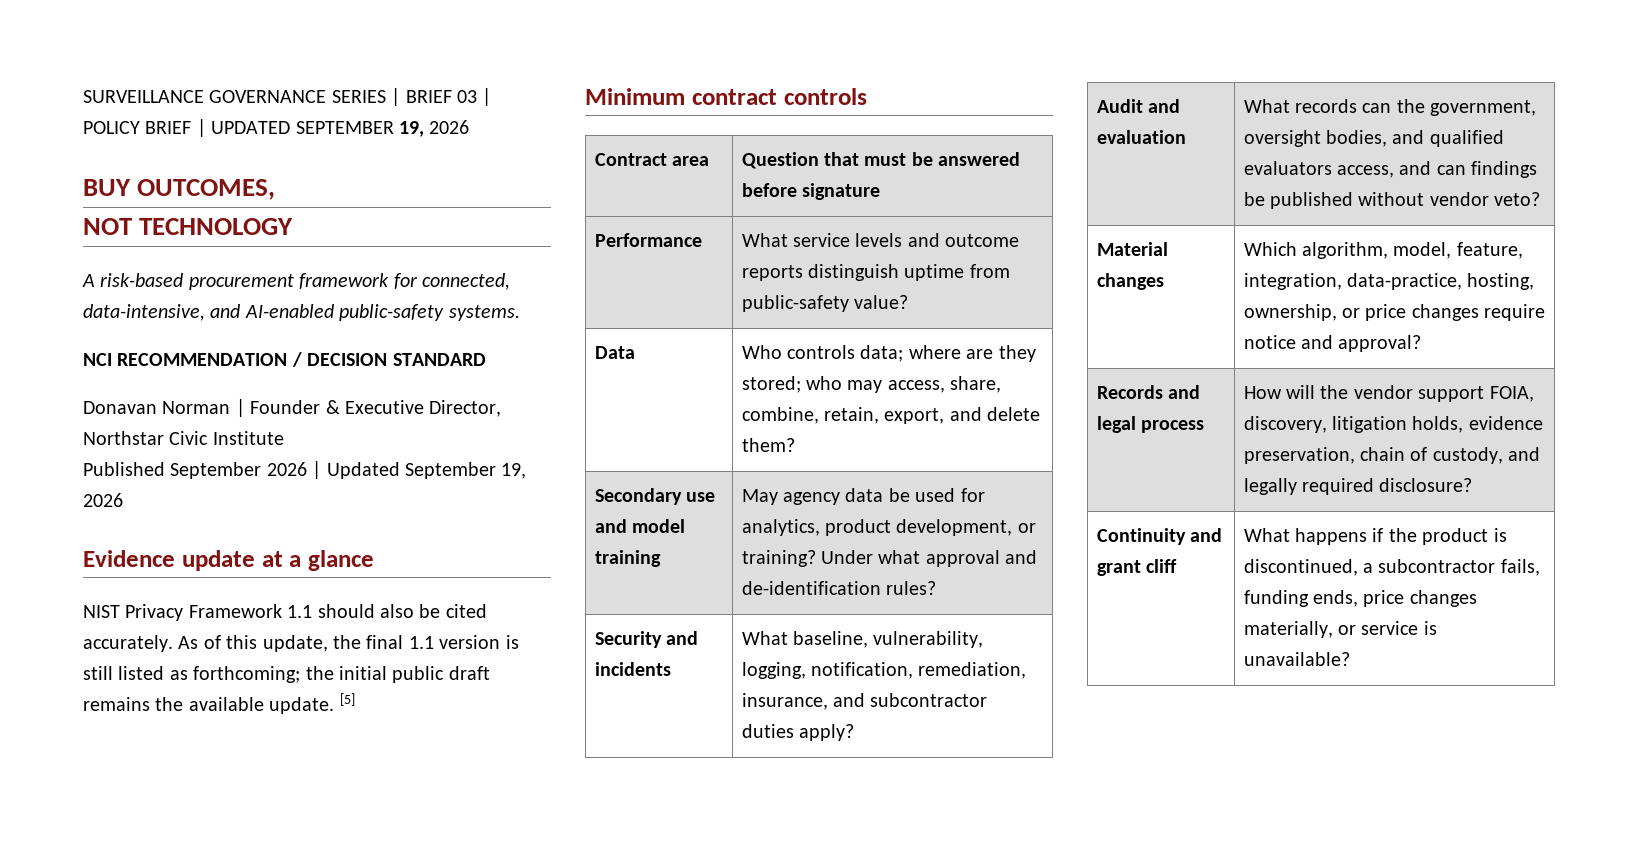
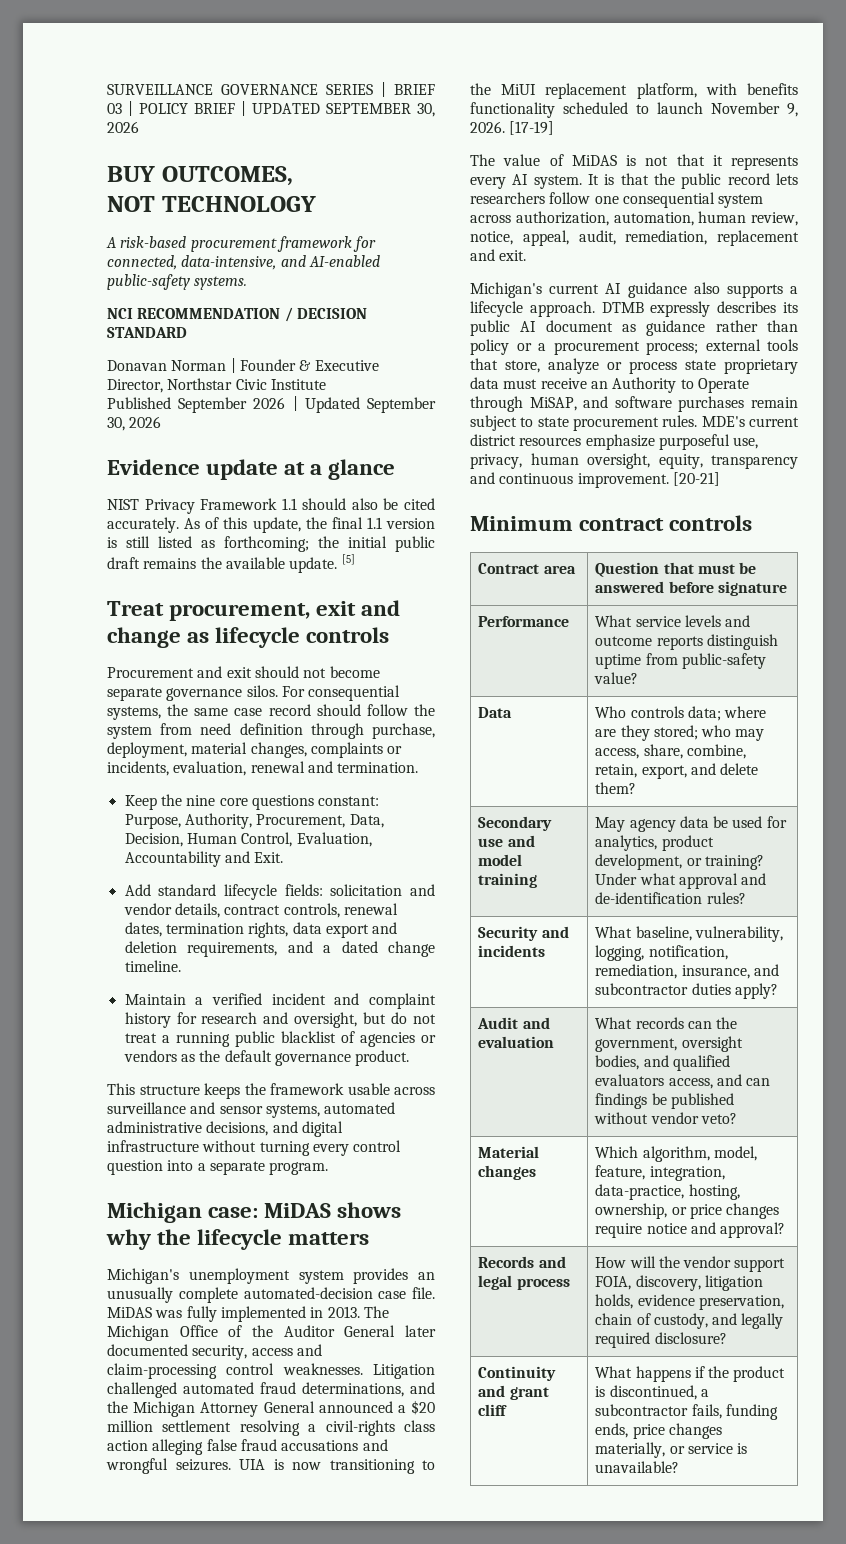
- SURVEILLANCE GOVERNANCE SERIES | BRIEF 03 | POLICY BRIEF | UPDATED SEPTEMBER 19, 2026
+ SURVEILLANCE GOVERNANCE SERIES | BRIEF 03 | POLICY BRIEF | UPDATED SEPTEMBER 30, 2026
- Published September 2026 | Updated September 19, 2026
+ Published September 2026 | Updated September 30, 2026
+ Treat procurement, exit and change as lifecycle controls
+ Procurement and exit should not become separate governance silos. For consequential systems, the same case record should follow the system from need definition through purchase, deployment, material changes, complaints or incidents, evaluation, renewal and termination.
+ Keep the nine core questions constant: Purpose, Authority, Procurement, Data, Decision, Human Control, Evaluation, Accountability and Exit.
+ Add standard lifecycle fields: solicitation and vendor details, contract controls, renewal dates, termination rights, data export and deletion requirements, and a dated change timeline.
+ Maintain a verified incident and complaint history for research and oversight, but do not treat a running public blacklist of agencies or vendors as the default governance product.
+ This structure keeps the framework usable across surveillance and sensor systems, automated administrative decisions, and digital infrastructure without turning every control question into a separate program.
+ Michigan case: MiDAS shows why the lifecycle matters
+ Michigan's unemployment system provides an unusually complete automated-decision case file. MiDAS was fully implemented in 2013. The Michigan Office of the Auditor General later documented security, access and claim-processing control weaknesses. Litigation challenged automated fraud determinations, and the Michigan Attorney General announced a $20 million settlement resolving a civil-rights class action alleging false fraud accusations and wrongful seizures. UIA is now transitioning to the MiUI replacement platform, with benefits functionality scheduled to launch November 9, 2026. [17-19]
+ The value of MiDAS is not that it represents every AI system. It is that the public record lets researchers follow one consequential system across authorization, automation, human review, notice, appeal, audit, remediation, replacement and exit.
+ Michigan's current AI guidance also supports a lifecycle approach. DTMB expressly describes its public AI document as guidance rather than policy or a procurement process; external tools that store, analyze or process state proprietary data must receive an Authority to Operate through MiSAP, and software purchases remain subject to state procurement rules. MDE's current district resources emphasize purposeful use, privacy, human oversight, equity, transparency and continuous improvement. [20-21]

